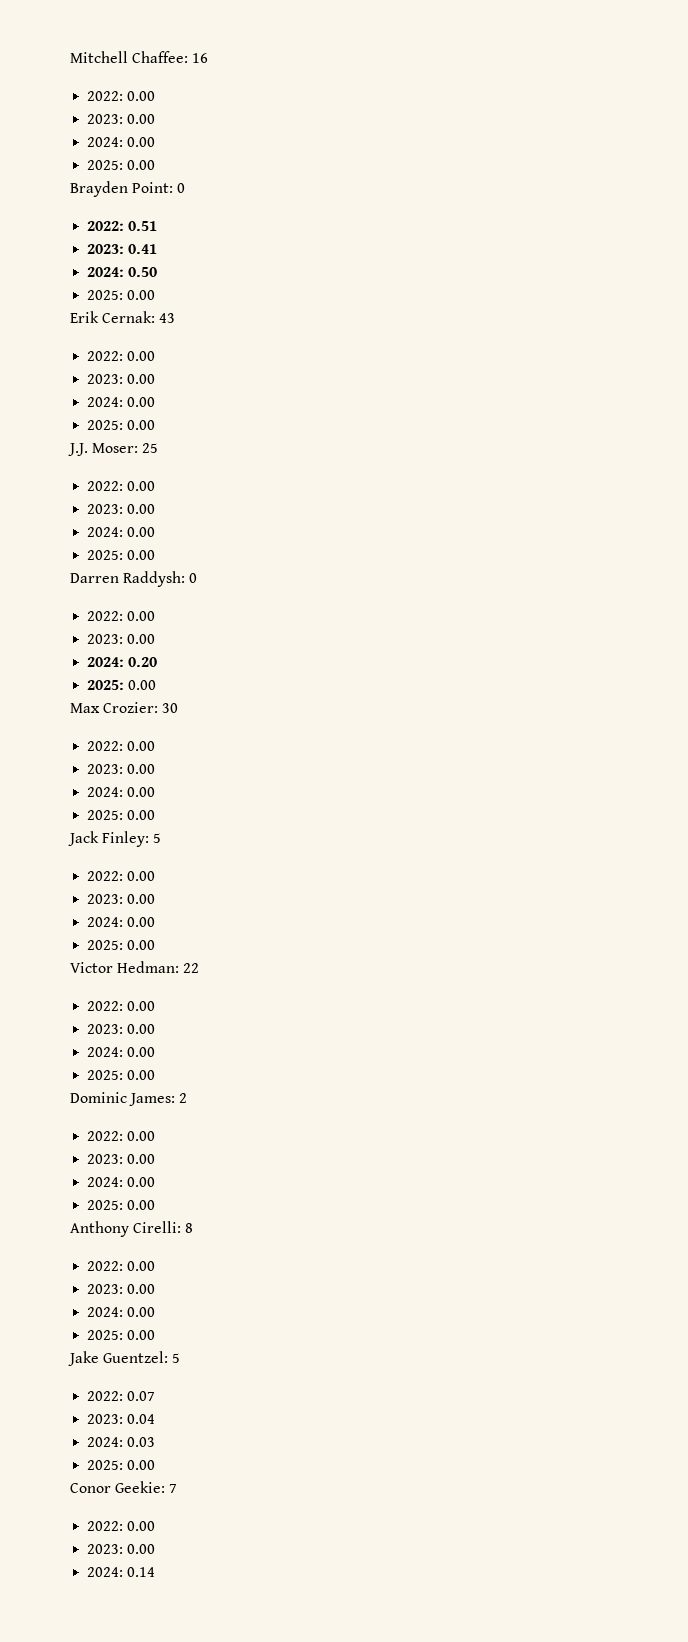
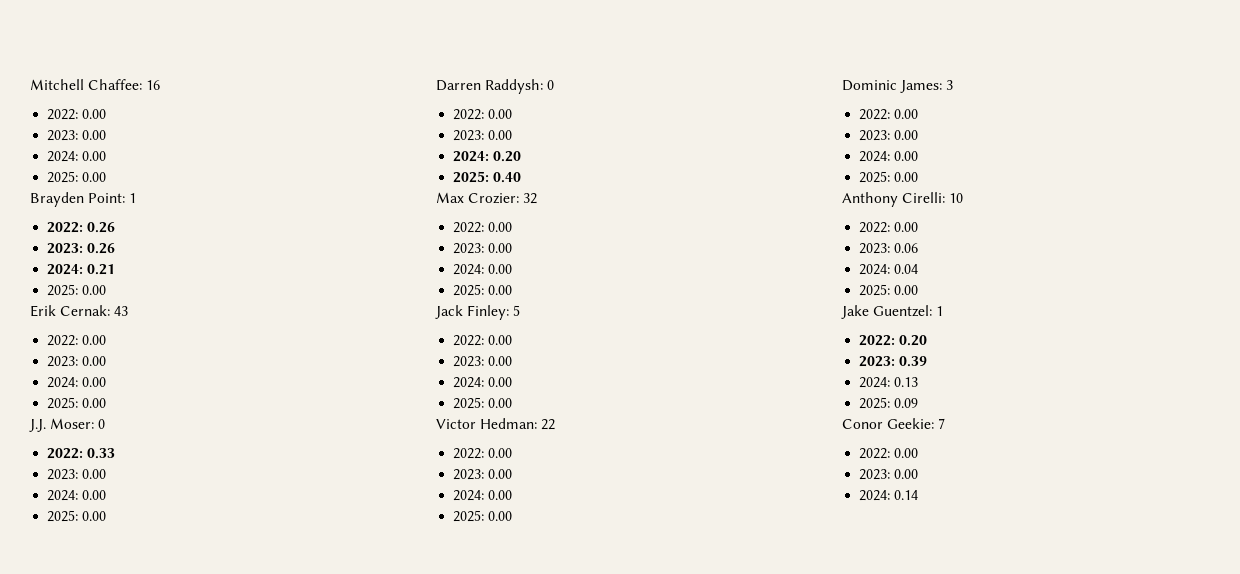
- Brayden Point: 0
- 2022: 0.51
- 2023: 0.41
- 2024: 0.50
+ Brayden Point: 1
+ 2022: 0.26
+ 2023: 0.26
+ 2024: 0.21
- J.J. Moser: 25
- 2022: 0.00
+ J.J. Moser: 0
+ 2022: 0.33
  2024: 0.20
- 2025: 0.00
+ 2025: 0.40
- Max Crozier: 30
+ Max Crozier: 32
- Dominic James: 2
+ Dominic James: 3
- Anthony Cirelli: 8
+ Anthony Cirelli: 10
  2022: 0.00
- 2023: 0.00
- 2024: 0.00
+ 2023: 0.06
+ 2024: 0.04
- Jake Guentzel: 5
- 2022: 0.07
- 2023: 0.04
- 2024: 0.03
- 2025: 0.00
+ Jake Guentzel: 1
+ 2022: 0.20
+ 2023: 0.39
+ 2024: 0.13
+ 2025: 0.09

